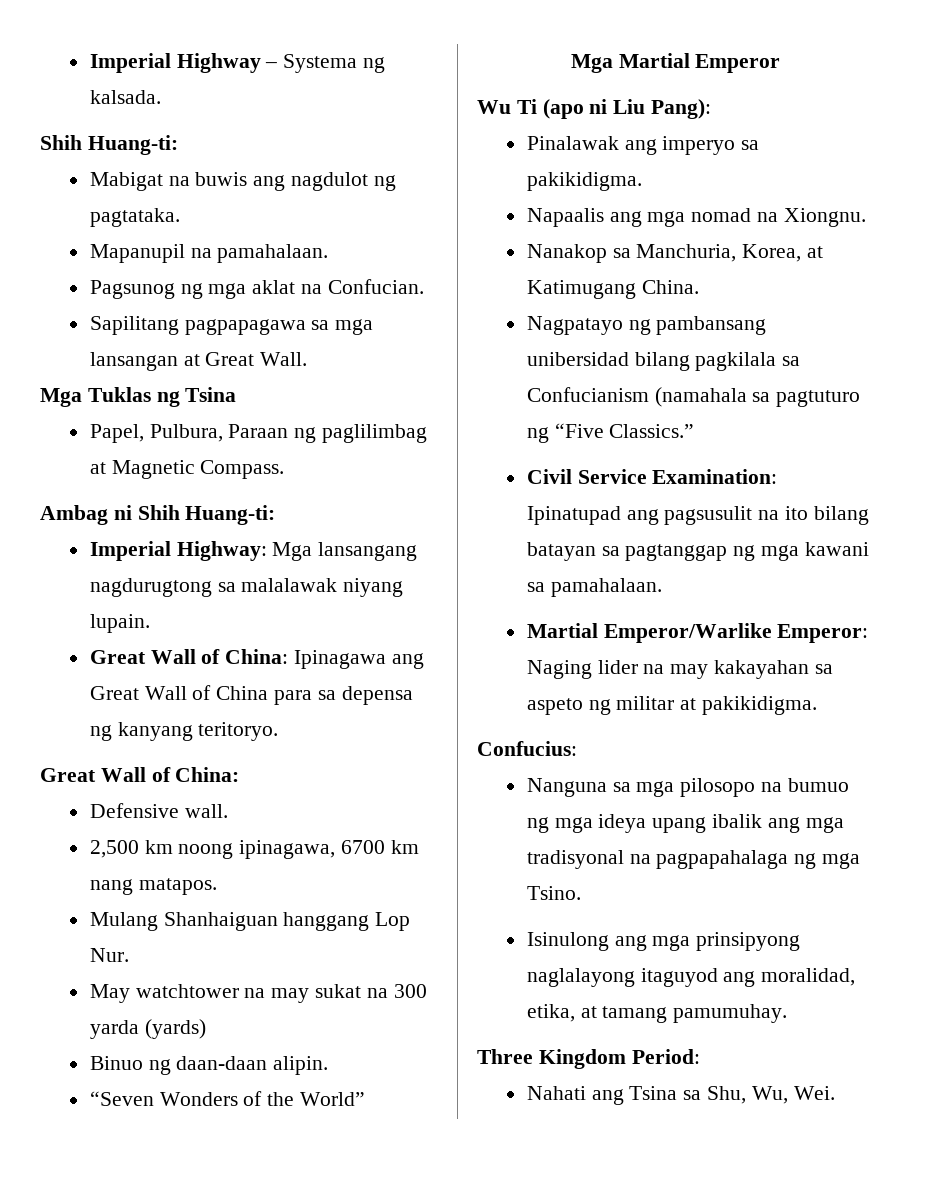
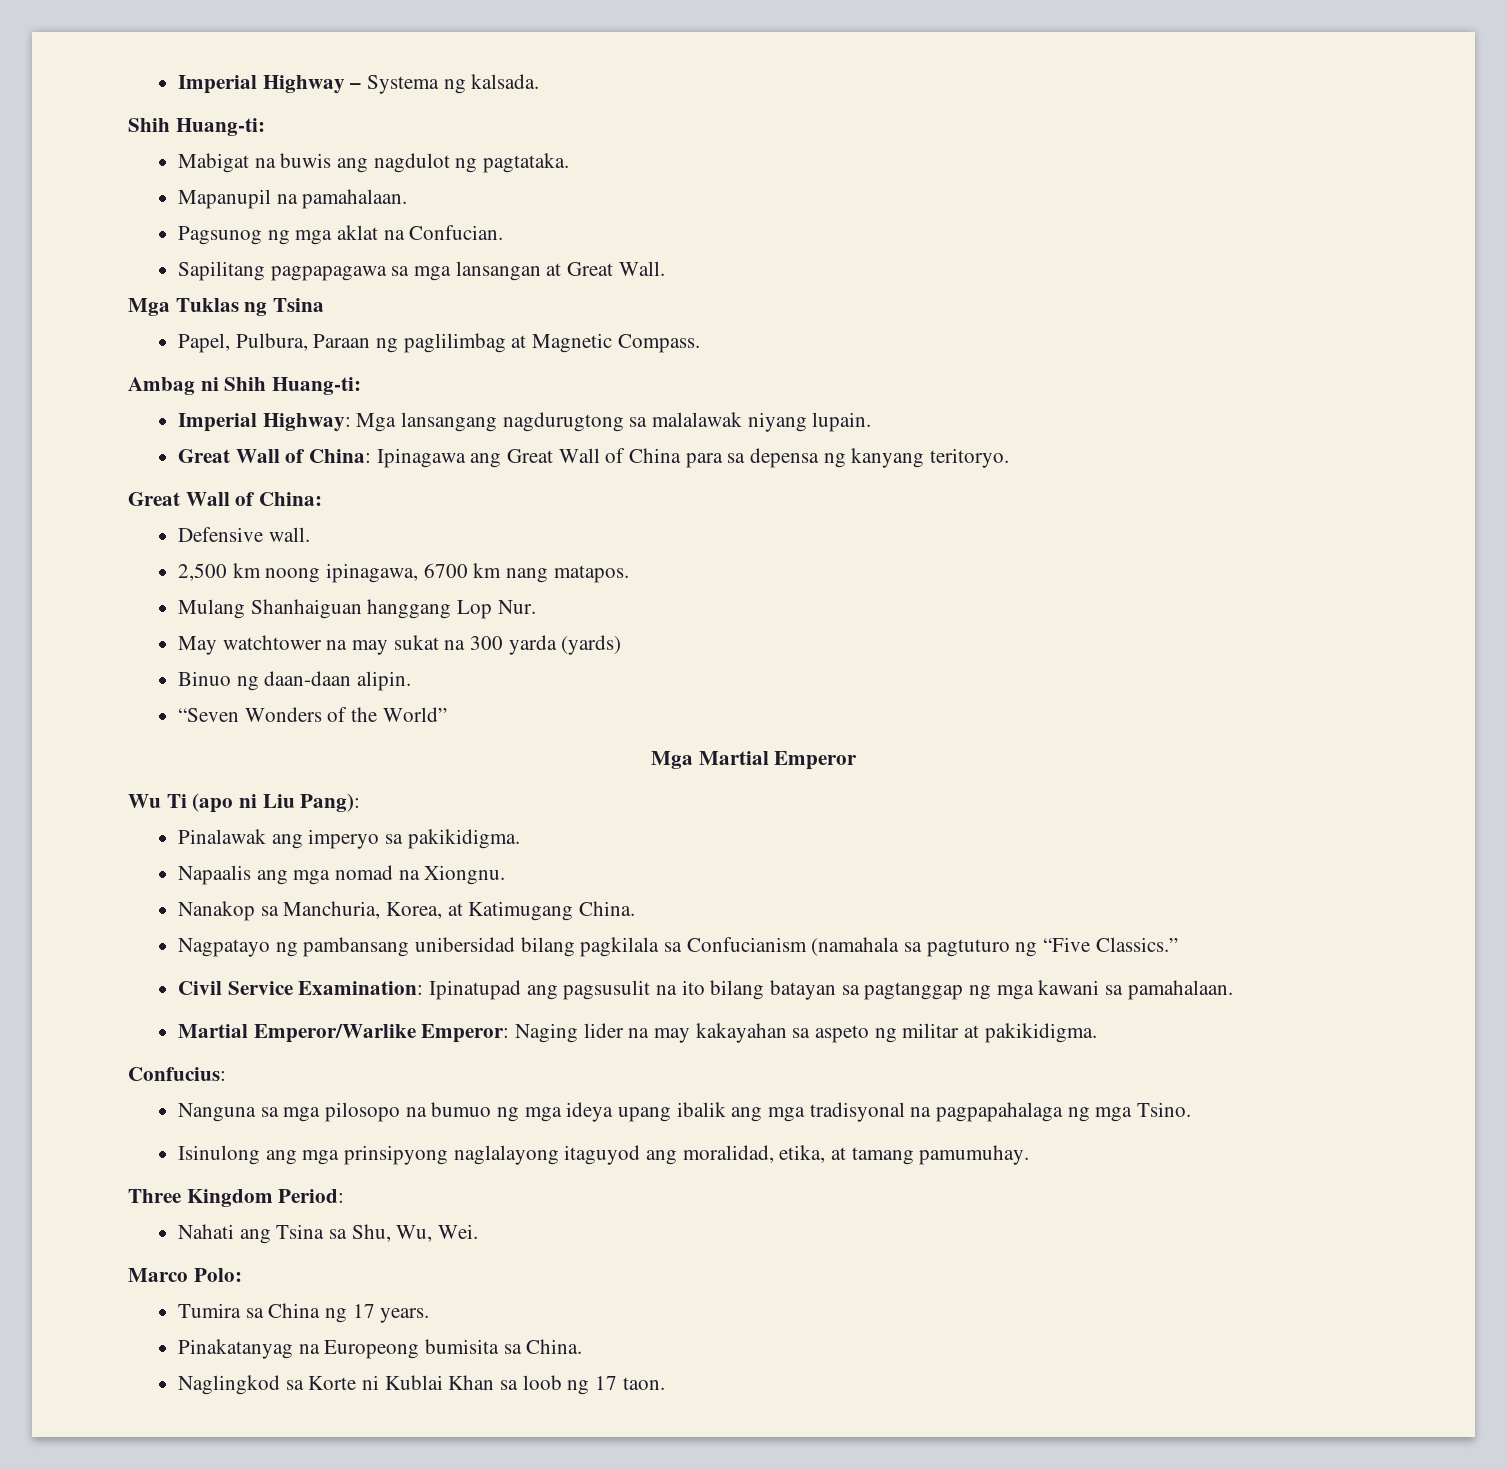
+ Marco Polo:
+ Tumira sa China ng 17 years.
+ Pinakatanyag na Europeong bumisita sa China.
+ Naglingkod sa Korte ni Kublai Khan sa loob ng 17 taon.

